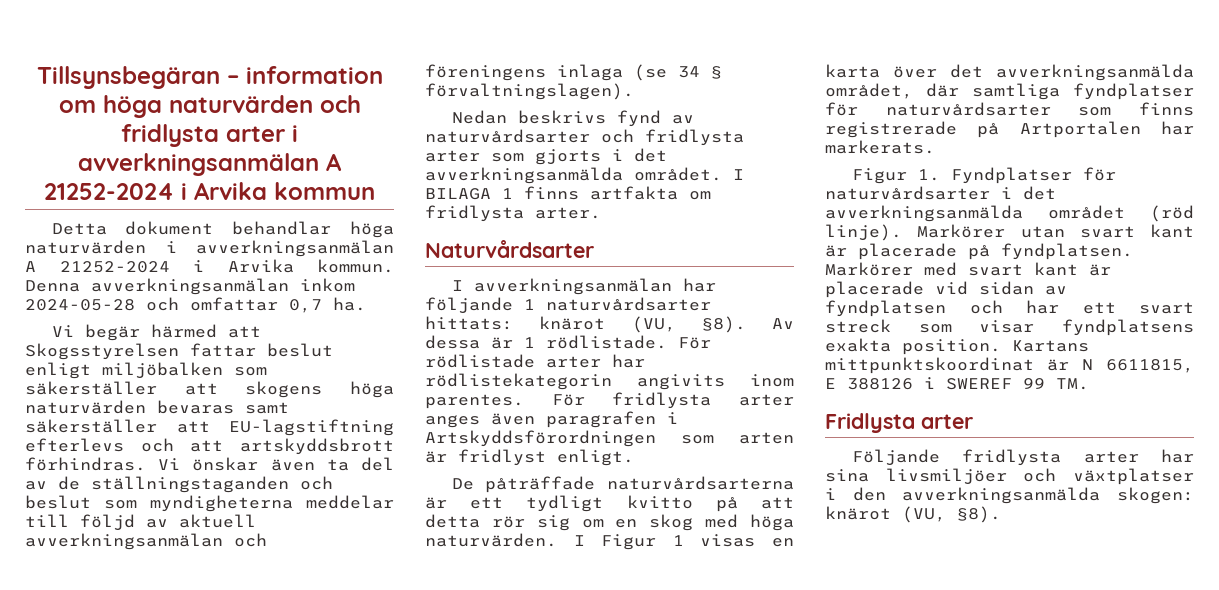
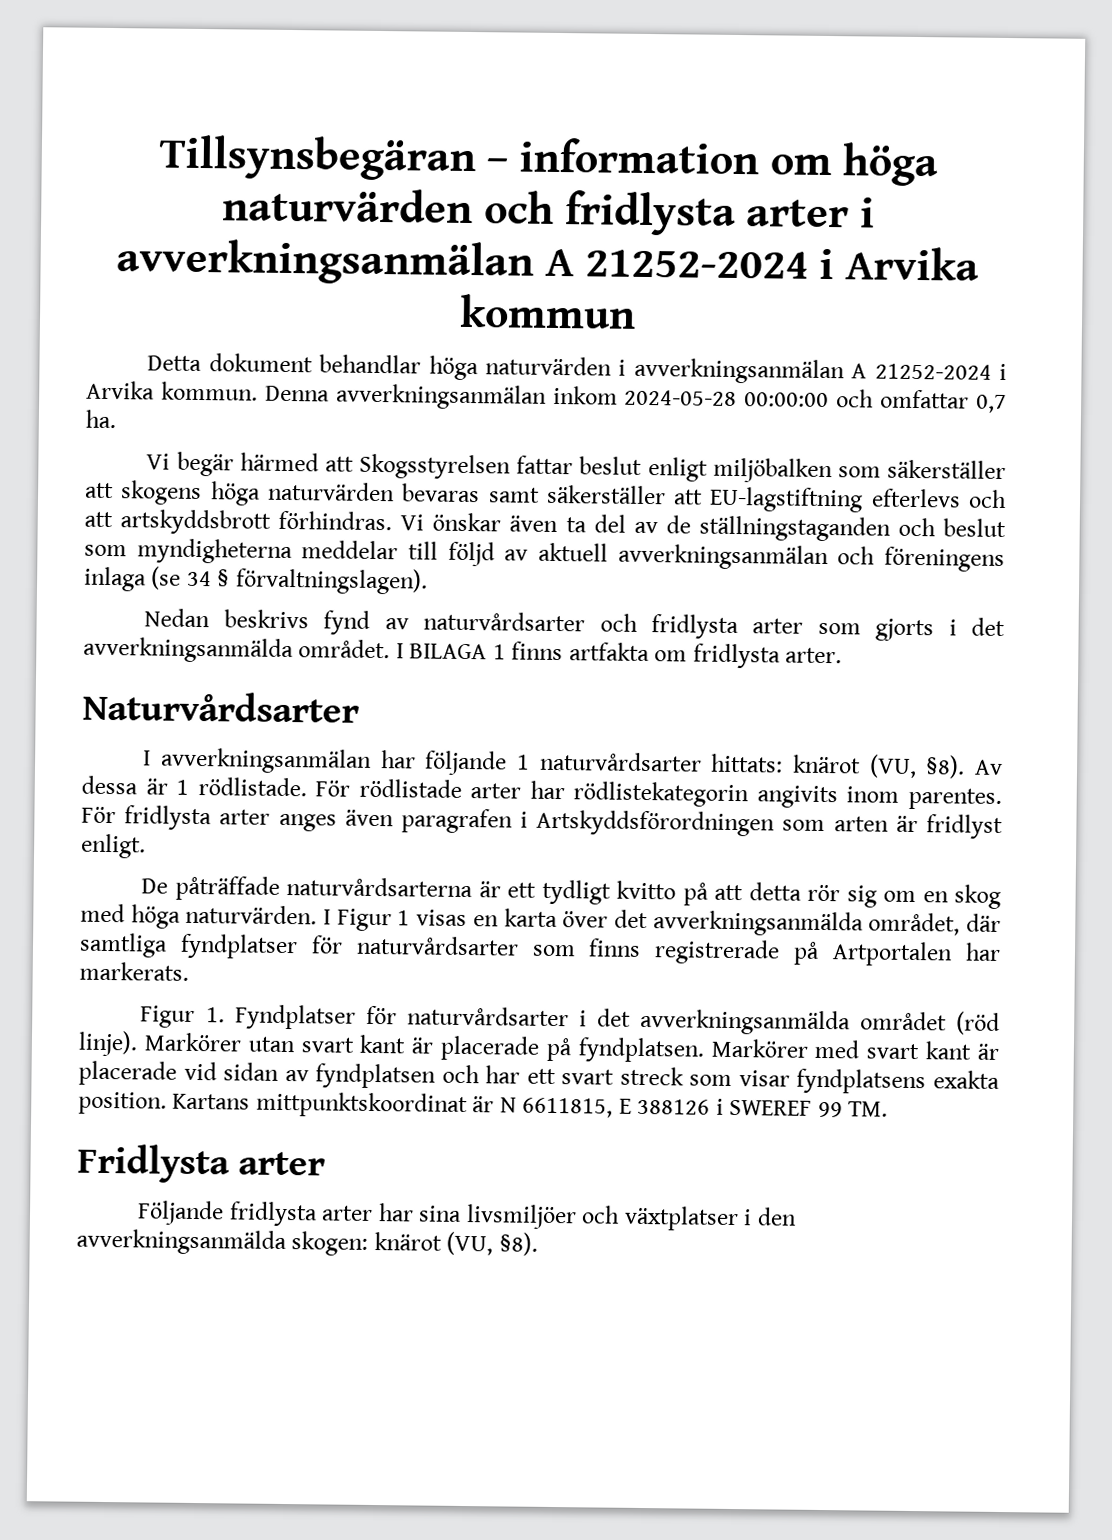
- Denna avverkningsanmälan inkom 2024-05-28 och omfattar 0,7 ha.
+ Denna avverkningsanmälan inkom 2024-05-28 00:00:00 och omfattar 0,7 ha.

